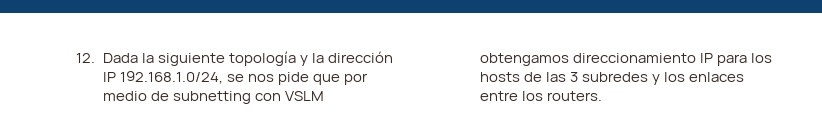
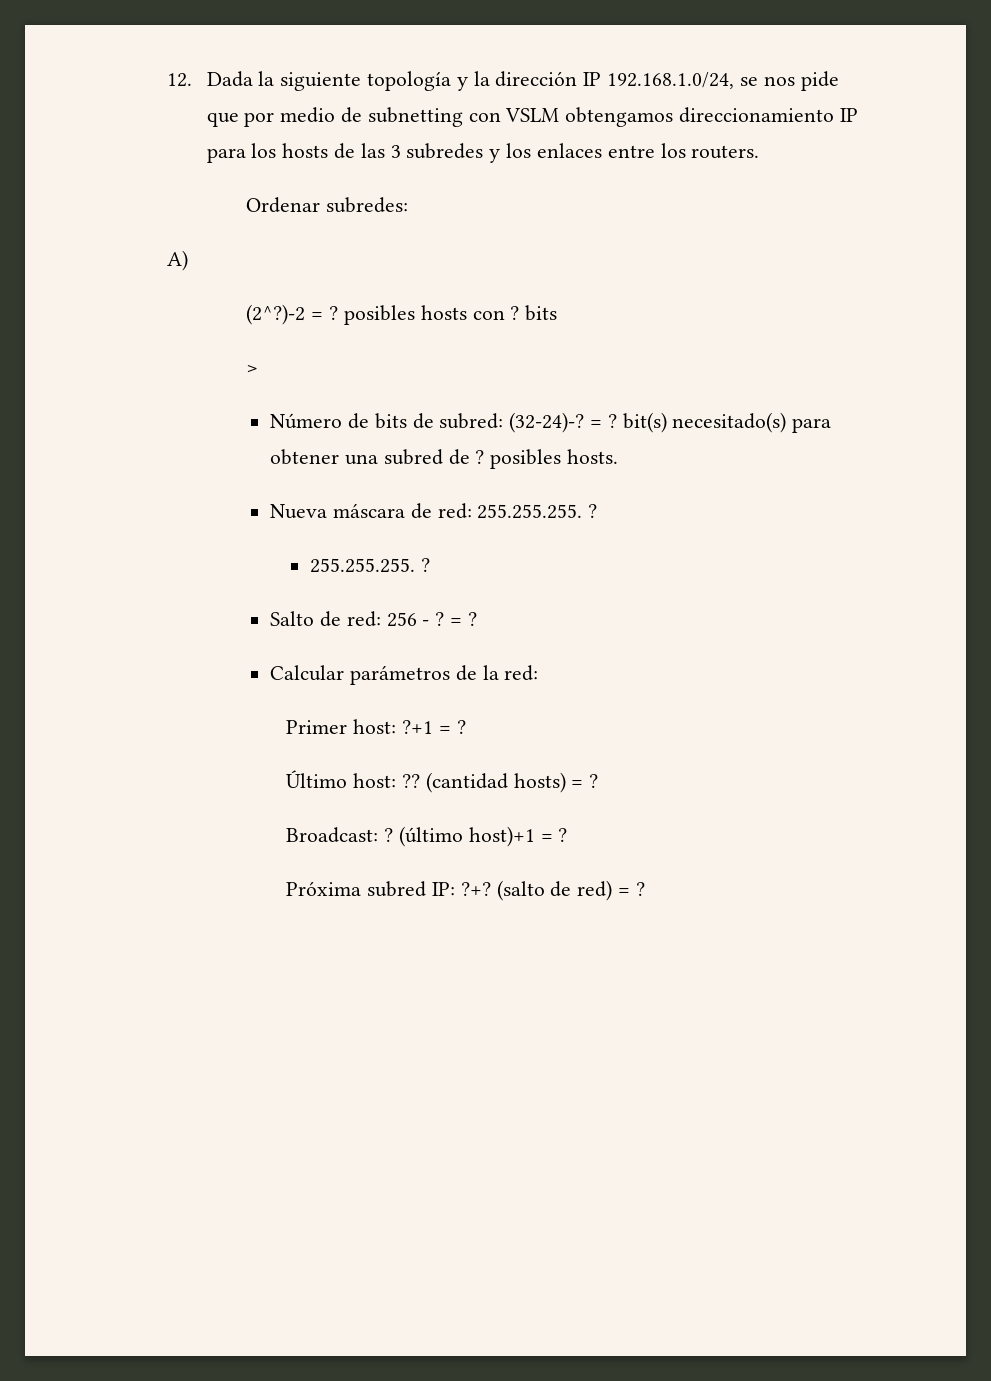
+ Ordenar subredes:
+ A)
+ (2^?)-2 = ? posibles hosts con ? bits
+ >
+ Número de bits de subred: (32-24)-? = ? bit(s) necesitado(s) para obtener una subred de ? posibles hosts.
+ Nueva máscara de red: 255.255.255. ?
+ 255.255.255. ?
+ Salto de red: 256 - ? = ?
+ Calcular parámetros de la red:
+ Primer host: ?+1 = ?
+ Último host: ?? (cantidad hosts) = ?
+ Broadcast: ? (último host)+1 = ?
+ Próxima subred IP: ?+? (salto de red) = ?

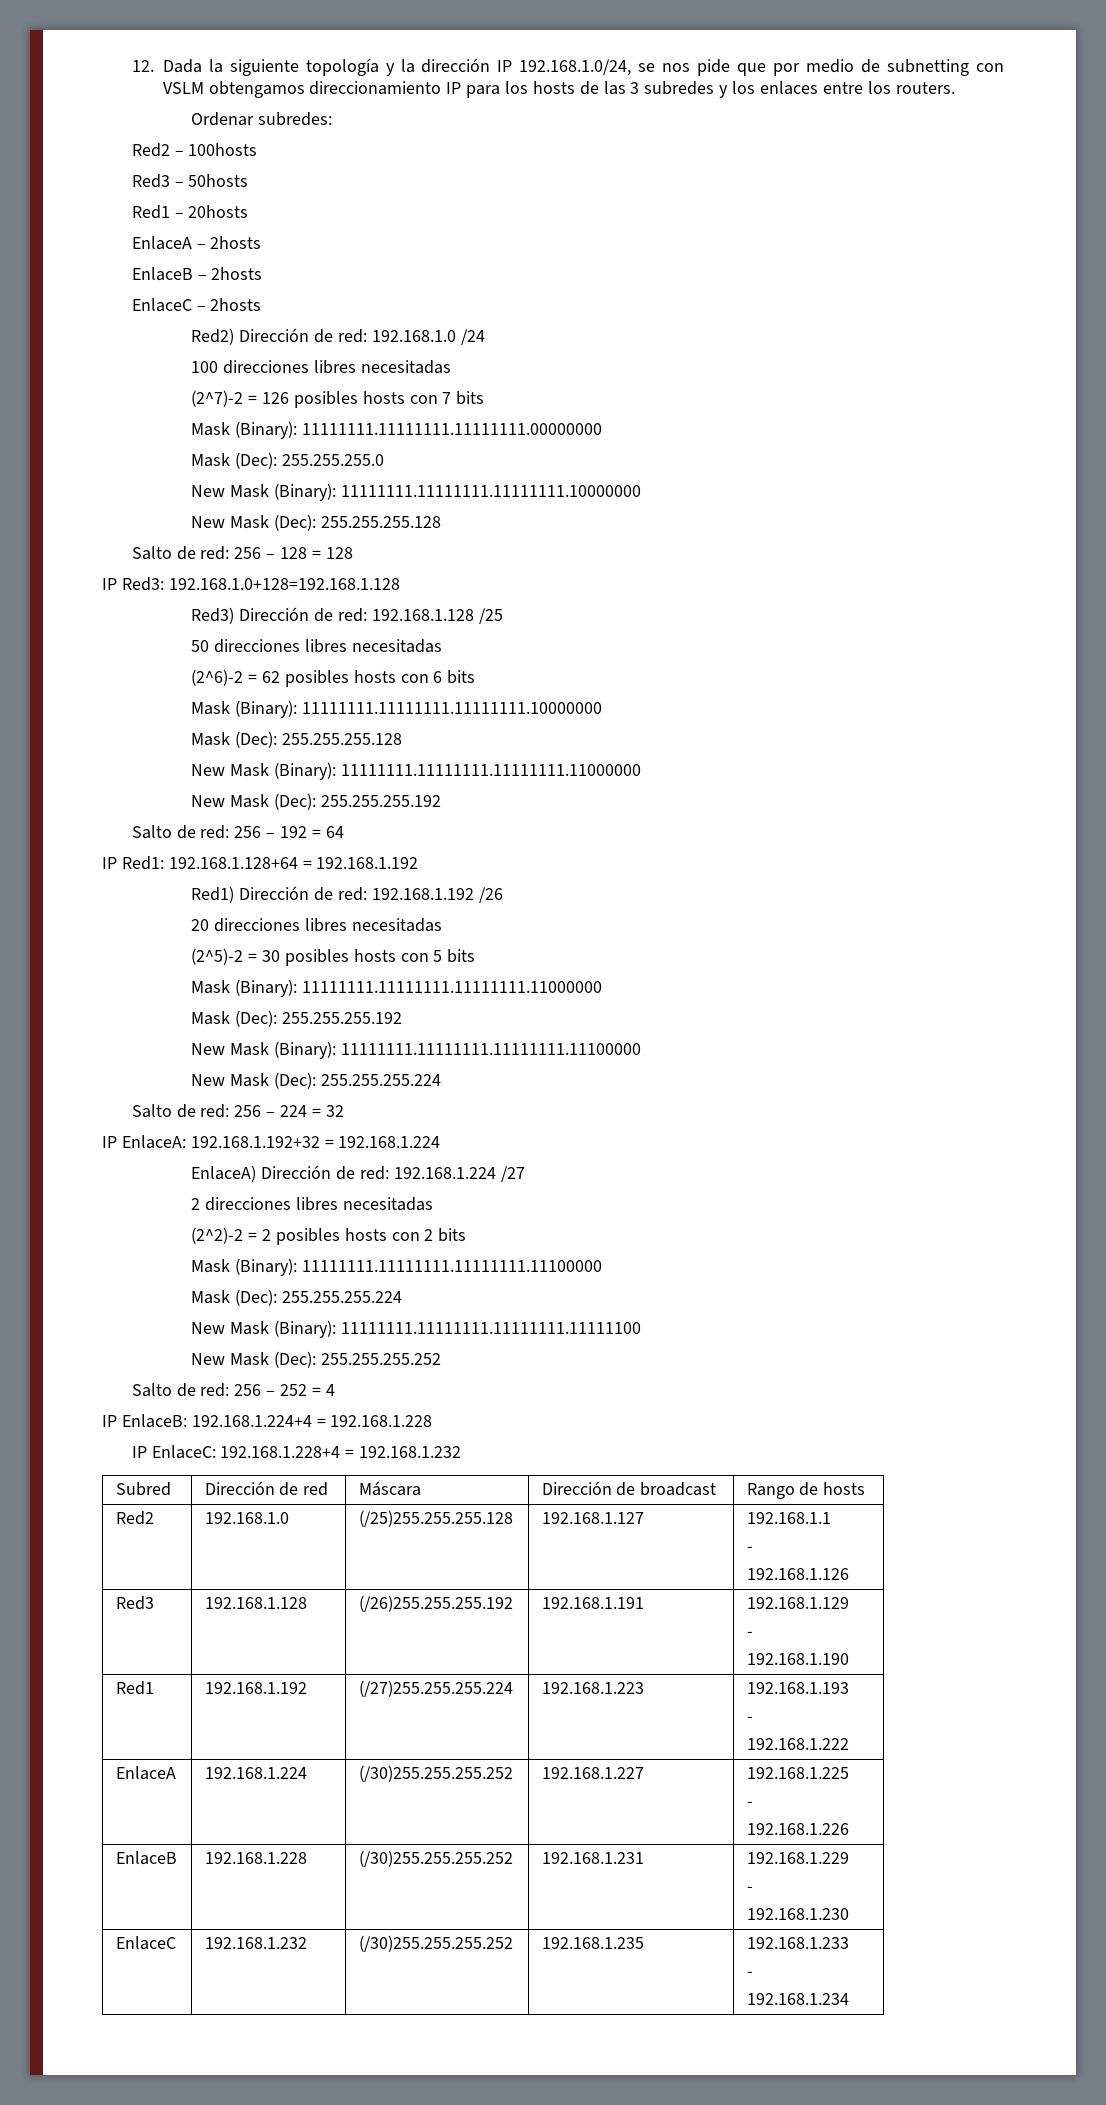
- A)
- (2^?)-2 = ? posibles hosts con ? bits
- >
- Número de bits de subred: (32-24)-? = ? bit(s) necesitado(s) para obtener una subred de ? posibles hosts.
- Nueva máscara de red: 255.255.255. ?
- 255.255.255. ?
- Salto de red: 256 - ? = ?
- Calcular parámetros de la red:
- Primer host: ?+1 = ?
- Último host: ?? (cantidad hosts) = ?
- Broadcast: ? (último host)+1 = ?
- Próxima subred IP: ?+? (salto de red) = ?
+ Red2 – 100hosts
+ Red3 – 50hosts
+ Red1 – 20hosts
+ EnlaceA – 2hosts
+ EnlaceB – 2hosts
+ EnlaceC – 2hosts
+ Red2) Dirección de red: 192.168.1.0 /24
+ 100 direcciones libres necesitadas
+ (2^7)-2 = 126 posibles hosts con 7 bits
+ Mask (Binary): 11111111.11111111.11111111.00000000
+ Mask (Dec): 255.255.255.0
+ New Mask (Binary): 11111111.11111111.11111111.10000000
+ New Mask (Dec): 255.255.255.128
+ Salto de red: 256 – 128 = 128
+ IP Red3: 192.168.1.0+128=192.168.1.128
+ Red3) Dirección de red: 192.168.1.128 /25
+ 50 direcciones libres necesitadas
+ (2^6)-2 = 62 posibles hosts con 6 bits
+ Mask (Binary): 11111111.11111111.11111111.10000000
+ Mask (Dec): 255.255.255.128
+ New Mask (Binary): 11111111.11111111.11111111.11000000
+ New Mask (Dec): 255.255.255.192
+ Salto de red: 256 – 192 = 64
+ IP Red1: 192.168.1.128+64 = 192.168.1.192
+ Red1) Dirección de red: 192.168.1.192 /26
+ 20 direcciones libres necesitadas
+ (2^5)-2 = 30 posibles hosts con 5 bits
+ Mask (Binary): 11111111.11111111.11111111.11000000
+ Mask (Dec): 255.255.255.192
+ New Mask (Binary): 11111111.11111111.11111111.11100000
+ New Mask (Dec): 255.255.255.224
+ Salto de red: 256 – 224 = 32
+ IP EnlaceA: 192.168.1.192+32 = 192.168.1.224
+ EnlaceA) Dirección de red: 192.168.1.224 /27
+ 2 direcciones libres necesitadas
+ (2^2)-2 = 2 posibles hosts con 2 bits
+ Mask (Binary): 11111111.11111111.11111111.11100000
+ Mask (Dec): 255.255.255.224
+ New Mask (Binary): 11111111.11111111.11111111.11111100
+ New Mask (Dec): 255.255.255.252
+ Salto de red: 256 – 252 = 4
+ IP EnlaceB: 192.168.1.224+4 = 192.168.1.228
+ IP EnlaceC: 192.168.1.228+4 = 192.168.1.232
+ Subred | Dirección de red | Máscara | Dirección de broadcast | Rango de hosts
+ Red2 | 192.168.1.0 | (/25)255.255.255.128 | 192.168.1.127 | 192.168.1.1
+ -
+ 192.168.1.126
+ Red3 | 192.168.1.128 | (/26)255.255.255.192 | 192.168.1.191 | 192.168.1.129
+ -
+ 192.168.1.190
+ Red1 | 192.168.1.192 | (/27)255.255.255.224 | 192.168.1.223 | 192.168.1.193
+ -
+ 192.168.1.222
+ EnlaceA | 192.168.1.224 | (/30)255.255.255.252 | 192.168.1.227 | 192.168.1.225
+ -
+ 192.168.1.226
+ EnlaceB | 192.168.1.228 | (/30)255.255.255.252 | 192.168.1.231 | 192.168.1.229
+ -
+ 192.168.1.230
+ EnlaceC | 192.168.1.232 | (/30)255.255.255.252 | 192.168.1.235 | 192.168.1.233
+ -
+ 192.168.1.234

